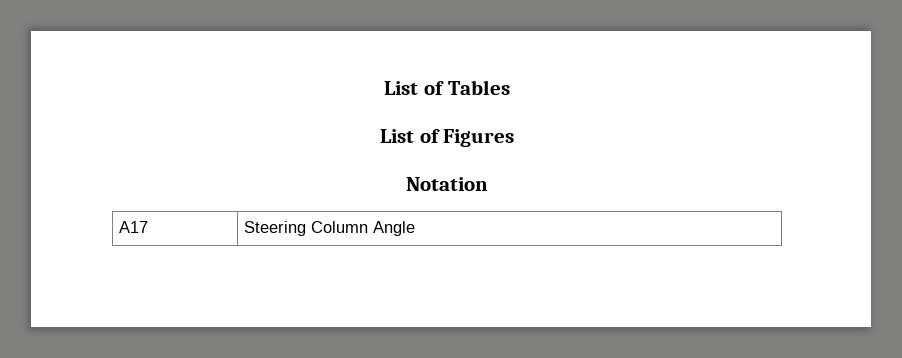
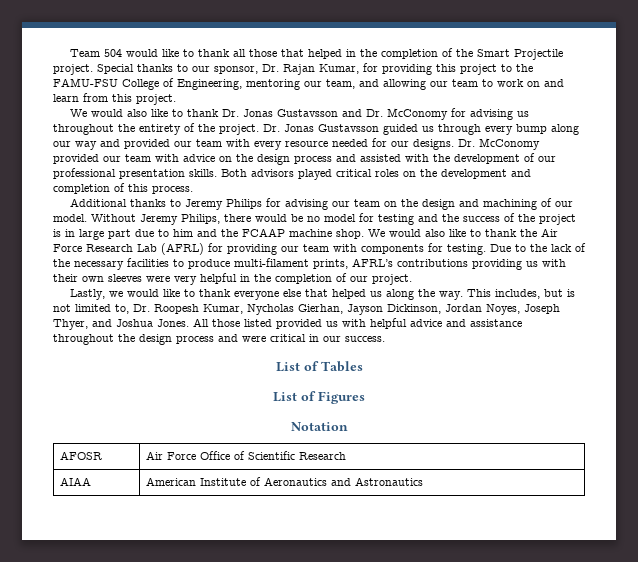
+ Team 504 would like to thank all those that helped in the completion of the Smart Projectile project. Special thanks to our sponsor, Dr. Rajan Kumar, for providing this project to the FAMU-FSU College of Engineering, mentoring our team, and allowing our team to work on and learn from this project.
+ We would also like to thank Dr. Jonas Gustavsson and Dr. McConomy for advising us throughout the entirety of the project. Dr. Jonas Gustavsson guided us through every bump along our way and provided our team with every resource needed for our designs. Dr. McConomy provided our team with advice on the design process and assisted with the development of our professional presentation skills. Both advisors played critical roles on the development and completion of this process.
+ Additional thanks to Jeremy Philips for advising our team on the design and machining of our model. Without Jeremy Philips, there would be no model for testing and the success of the project is in large part due to him and the FCAAP machine shop. We would also like to thank the Air Force Research Lab (AFRL) for providing our team with components for testing. Due to the lack of the necessary facilities to produce multi-filament prints, AFRL’s contributions providing us with their own sleeves were very helpful in the completion of our project.
+ Lastly, we would like to thank everyone else that helped us along the way. This includes, but is not limited to, Dr. Roopesh Kumar, Nycholas Gierhan, Jayson Dickinson, Jordan Noyes, Joseph Thyer, and Joshua Jones. All those listed provided us with helpful advice and assistance throughout the design process and were critical in our success.
- A17 | Steering Column Angle
+ AFOSR | Air Force Office of Scientific Research
+ AIAA | American Institute of Aeronautics and Astronautics

